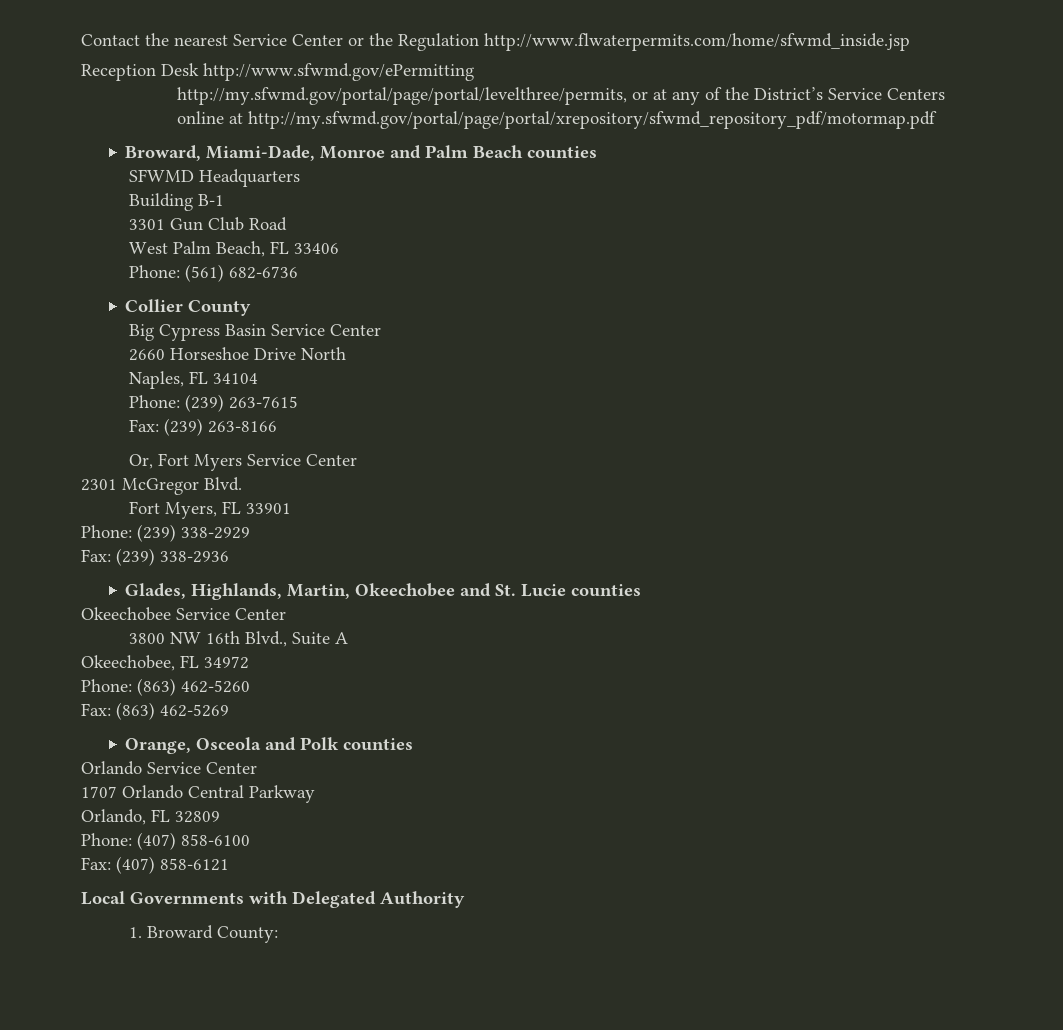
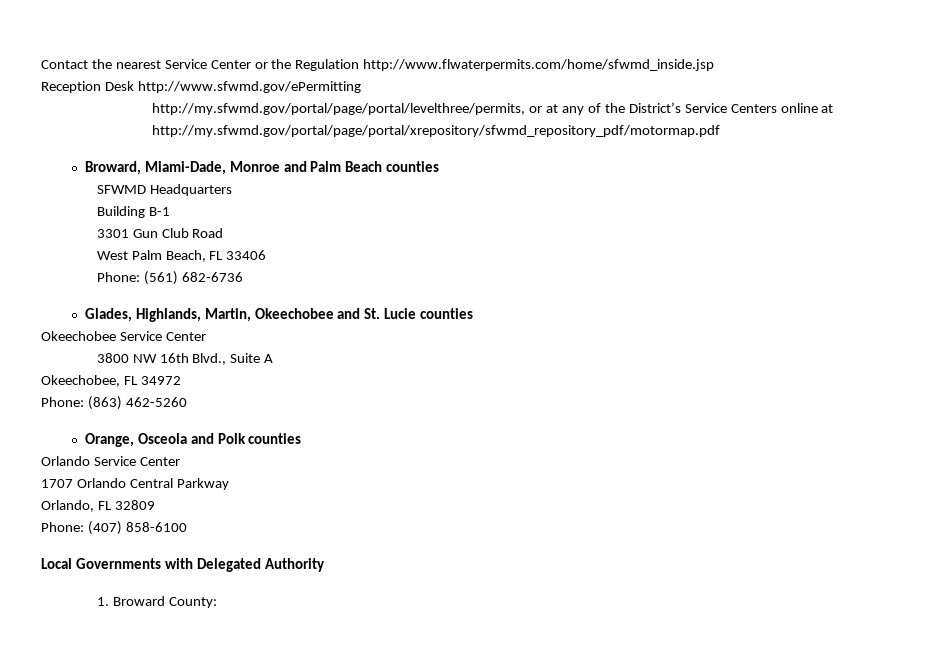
- Collier County
- Big Cypress Basin Service Center
- 2660 Horseshoe Drive North
- Naples, FL 34104
- Phone: (239) 263-7615
- Fax: (239) 263-8166
- Or, Fort Myers Service Center
- 2301 McGregor Blvd.
- Fort Myers, FL 33901
- Phone: (239) 338-2929
- Fax: (239) 338-2936
- Fax: (863) 462-5269
- Fax: (407) 858-6121

